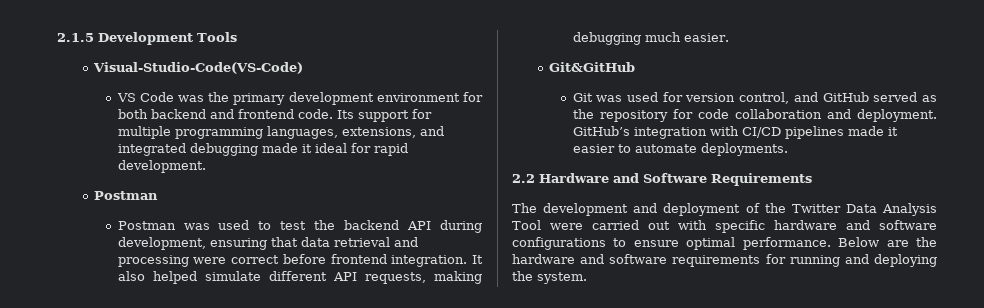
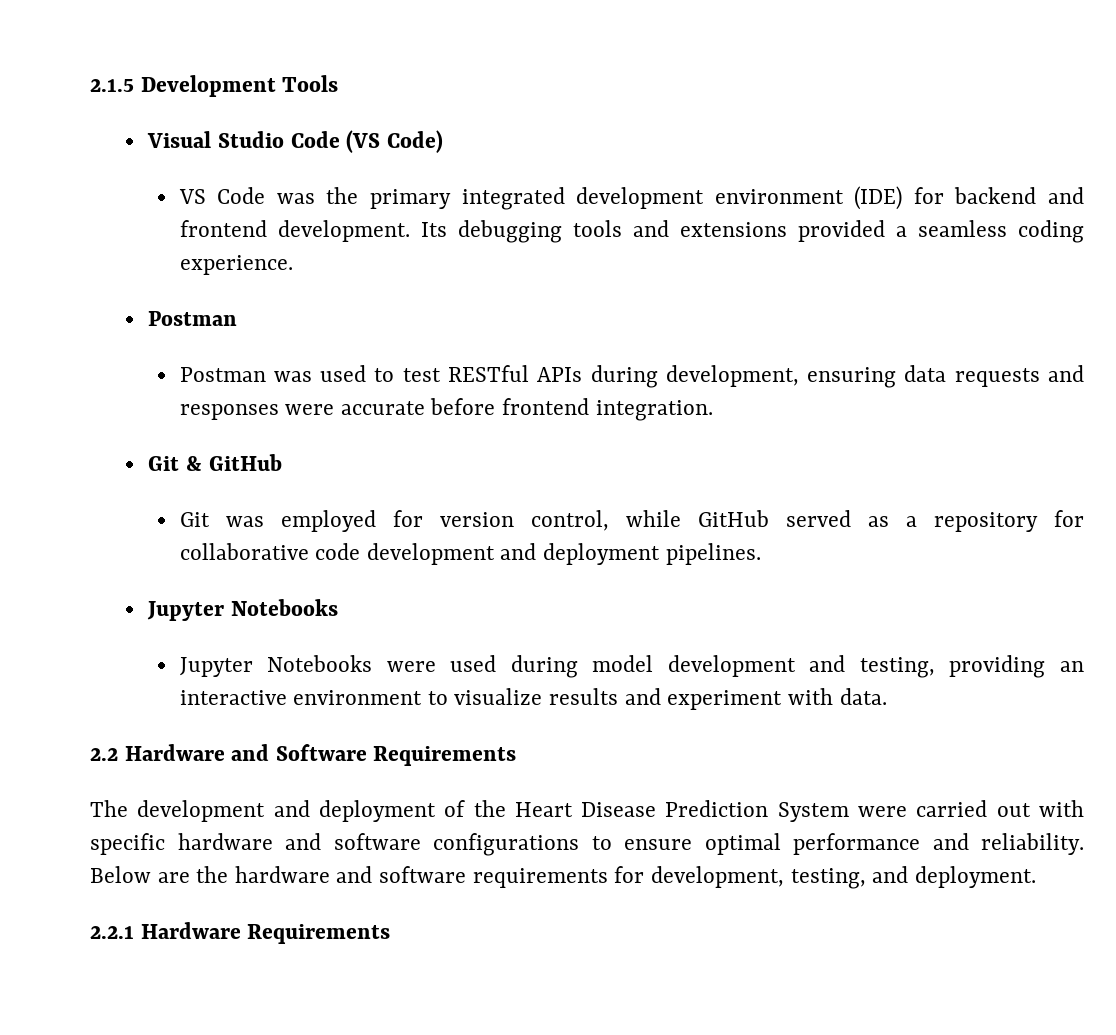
- Visual-Studio-Code(VS-Code)
+ Visual Studio Code (VS Code)
- VS Code was the primary development environment for both backend and frontend code. Its support for multiple programming languages, extensions, and integrated debugging made it ideal for rapid development.
+ VS Code was the primary integrated development environment (IDE) for backend and frontend development. Its debugging tools and extensions provided a seamless coding experience.
- Postman was used to test the backend API during development, ensuring that data retrieval and processing were correct before frontend integration. It also helped simulate different API requests, making debugging much easier.
- Git&GitHub
+ Postman was used to test RESTful APIs during development, ensuring data requests and responses were accurate before frontend integration.
+ Git & GitHub
- Git was used for version control, and GitHub served as the repository for code collaboration and deployment. GitHub’s integration with CI/CD pipelines made it easier to automate deployments.
+ Git was employed for version control, while GitHub served as a repository for collaborative code development and deployment pipelines.
+ Jupyter Notebooks
+ Jupyter Notebooks were used during model development and testing, providing an interactive environment to visualize results and experiment with data.
- The development and deployment of the Twitter Data Analysis Tool were carried out with specific hardware and software configurations to ensure optimal performance.
+ The development and deployment of the Heart Disease Prediction System were carried out with specific hardware and software configurations to ensure optimal performance and reliability.
- Below are the hardware and software requirements for running and deploying the system.
+ Below are the hardware and software requirements for development, testing, and deployment.
+ 2.2.1 Hardware Requirements

